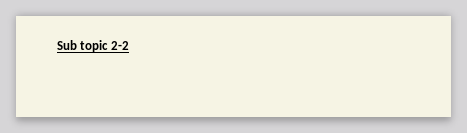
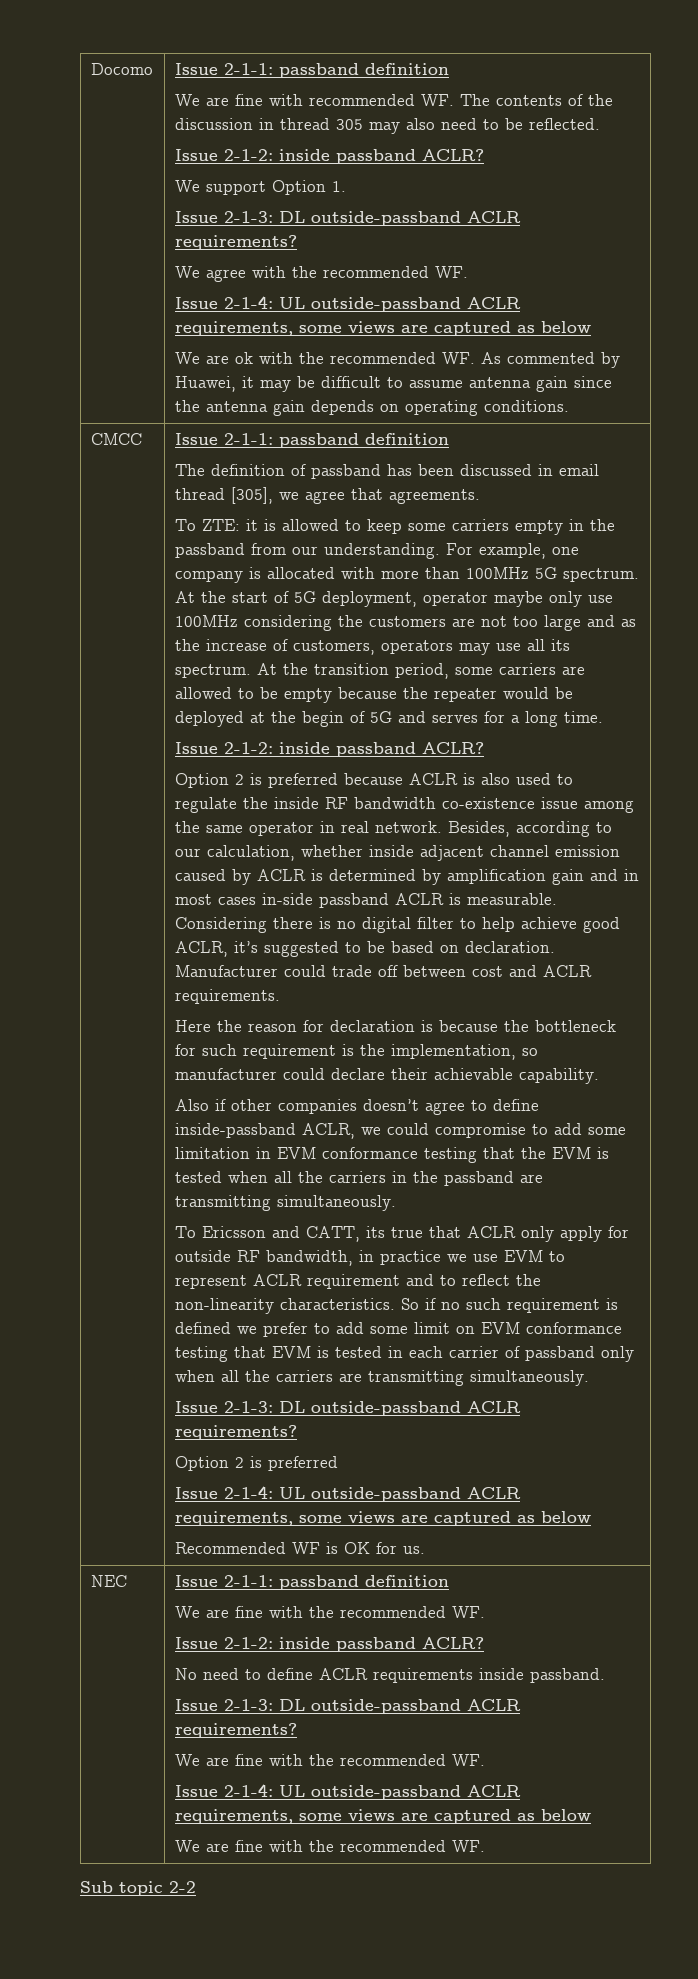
+ Docomo | Issue 2-1-1: passband definition
+ We are fine with recommended WF. The contents of the discussion in thread 305 may also need to be reflected.
+ Issue 2-1-2: inside passband ACLR?
+ We support Option 1.
+ Issue 2-1-3: DL outside-passband ACLR requirements?
+ We agree with the recommended WF.
+ Issue 2-1-4: UL outside-passband ACLR requirements, some views are captured as below
+ We are ok with the recommended WF. As commented by Huawei, it may be difficult to assume antenna gain since the antenna gain depends on operating conditions.
+ CMCC | Issue 2-1-1: passband definition
+ The definition of passband has been discussed in email thread [305], we agree that agreements.
+ To ZTE: it is allowed to keep some carriers empty in the passband from our understanding. For example, one company is allocated with more than 100MHz 5G spectrum. At the start of 5G deployment, operator maybe only use 100MHz considering the customers are not too large and as the increase of customers, operators may use all its spectrum. At the transition period, some carriers are allowed to be empty because the repeater would be deployed at the begin of 5G and serves for a long time.
+ Issue 2-1-2: inside passband ACLR?
+ Option 2 is preferred because ACLR is also used to regulate the inside RF bandwidth co-existence issue among the same operator in real network. Besides, according to our calculation, whether inside adjacent channel emission caused by ACLR is determined by amplification gain and in most cases in-side passband ACLR is measurable. Considering there is no digital filter to help achieve good ACLR, it’s suggested to be based on declaration. Manufacturer could trade off between cost and ACLR requirements.
+ Here the reason for declaration is because the bottleneck for such requirement is the implementation, so manufacturer could declare their achievable capability.
+ Also if other companies doesn’t agree to define inside-passband ACLR, we could compromise to add some limitation in EVM conformance testing that the EVM is tested when all the carriers in the passband are transmitting simultaneously.
+ To Ericsson and CATT, its true that ACLR only apply for outside RF bandwidth, in practice we use EVM to represent ACLR requirement and to reflect the non-linearity characteristics. So if no such requirement is defined we prefer to add some limit on EVM conformance testing that EVM is tested in each carrier of passband only when all the carriers are transmitting simultaneously.
+ Issue 2-1-3: DL outside-passband ACLR requirements?
+ Option 2 is preferred
+ Issue 2-1-4: UL outside-passband ACLR requirements, some views are captured as below
+ Recommended WF is OK for us.
+ NEC | Issue 2-1-1: passband definition
+ We are fine with the recommended WF.
+ Issue 2-1-2: inside passband ACLR?
+ No need to define ACLR requirements inside passband.
+ Issue 2-1-3: DL outside-passband ACLR requirements?
+ We are fine with the recommended WF.
+ Issue 2-1-4: UL outside-passband ACLR requirements, some views are captured as below
+ We are fine with the recommended WF.

